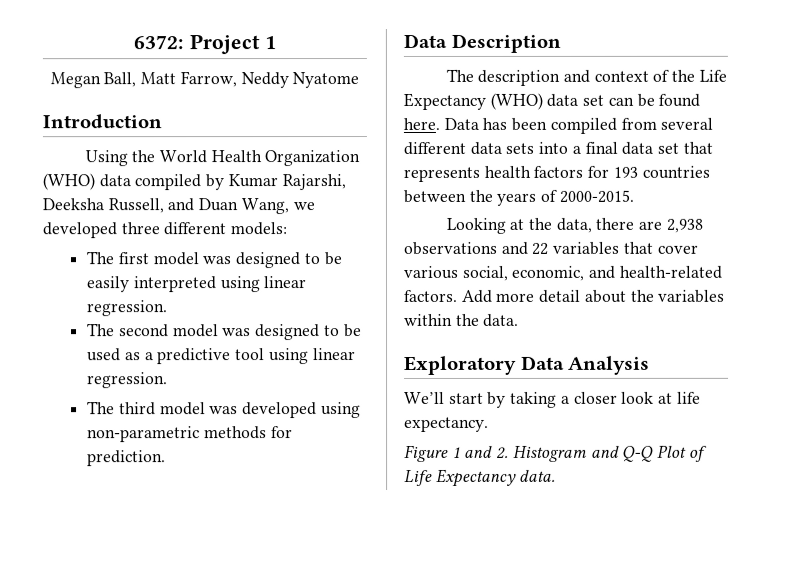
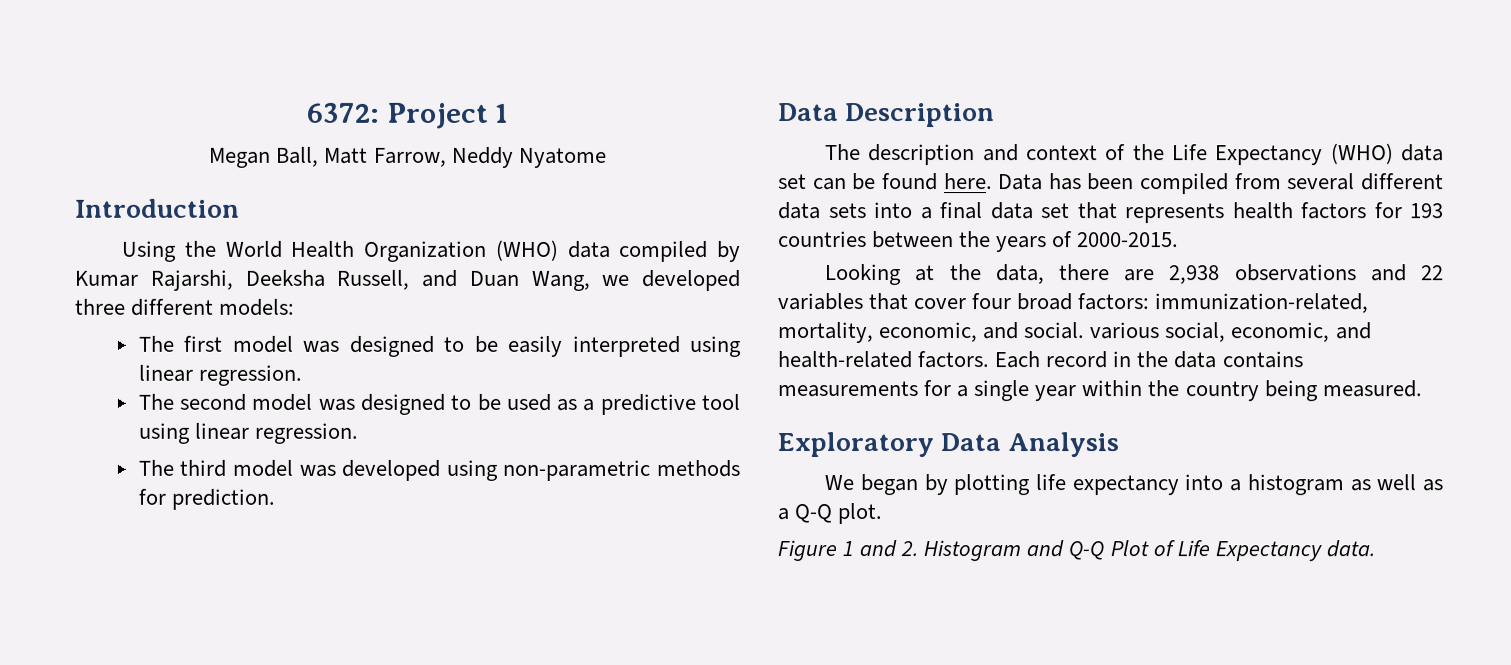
- Looking at the data, there are 2,938 observations and 22 variables that cover various social, economic, and health-related factors.
+ Looking at the data, there are 2,938 observations and 22 variables that cover four broad factors: immunization-related, mortality, economic, and social. various social, economic, and health-related factors.
- Add more detail about the variables within the data.
+ Each record in the data contains measurements for a single year within the country being measured.
  Exploratory Data Analysis
- We’ll start by taking a closer look at life expectancy.
+ We began by plotting life expectancy into a histogram as well as a Q-Q plot.

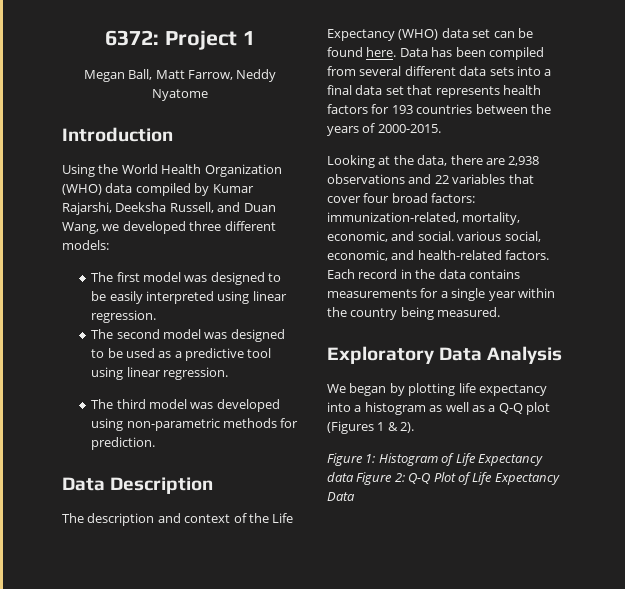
- We began by plotting life expectancy into a histogram as well as a Q-Q plot.
- Figure 1 and 2. Histogram and Q-Q Plot of Life Expectancy data.
+ We began by plotting life expectancy into a histogram as well as a Q-Q plot (Figures 1 & 2).
+ Figure 1: Histogram of Life Expectancy data Figure 2: Q-Q Plot of Life Expectancy Data

